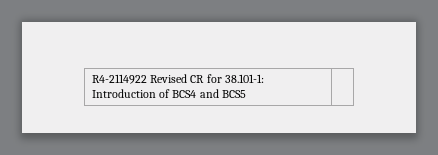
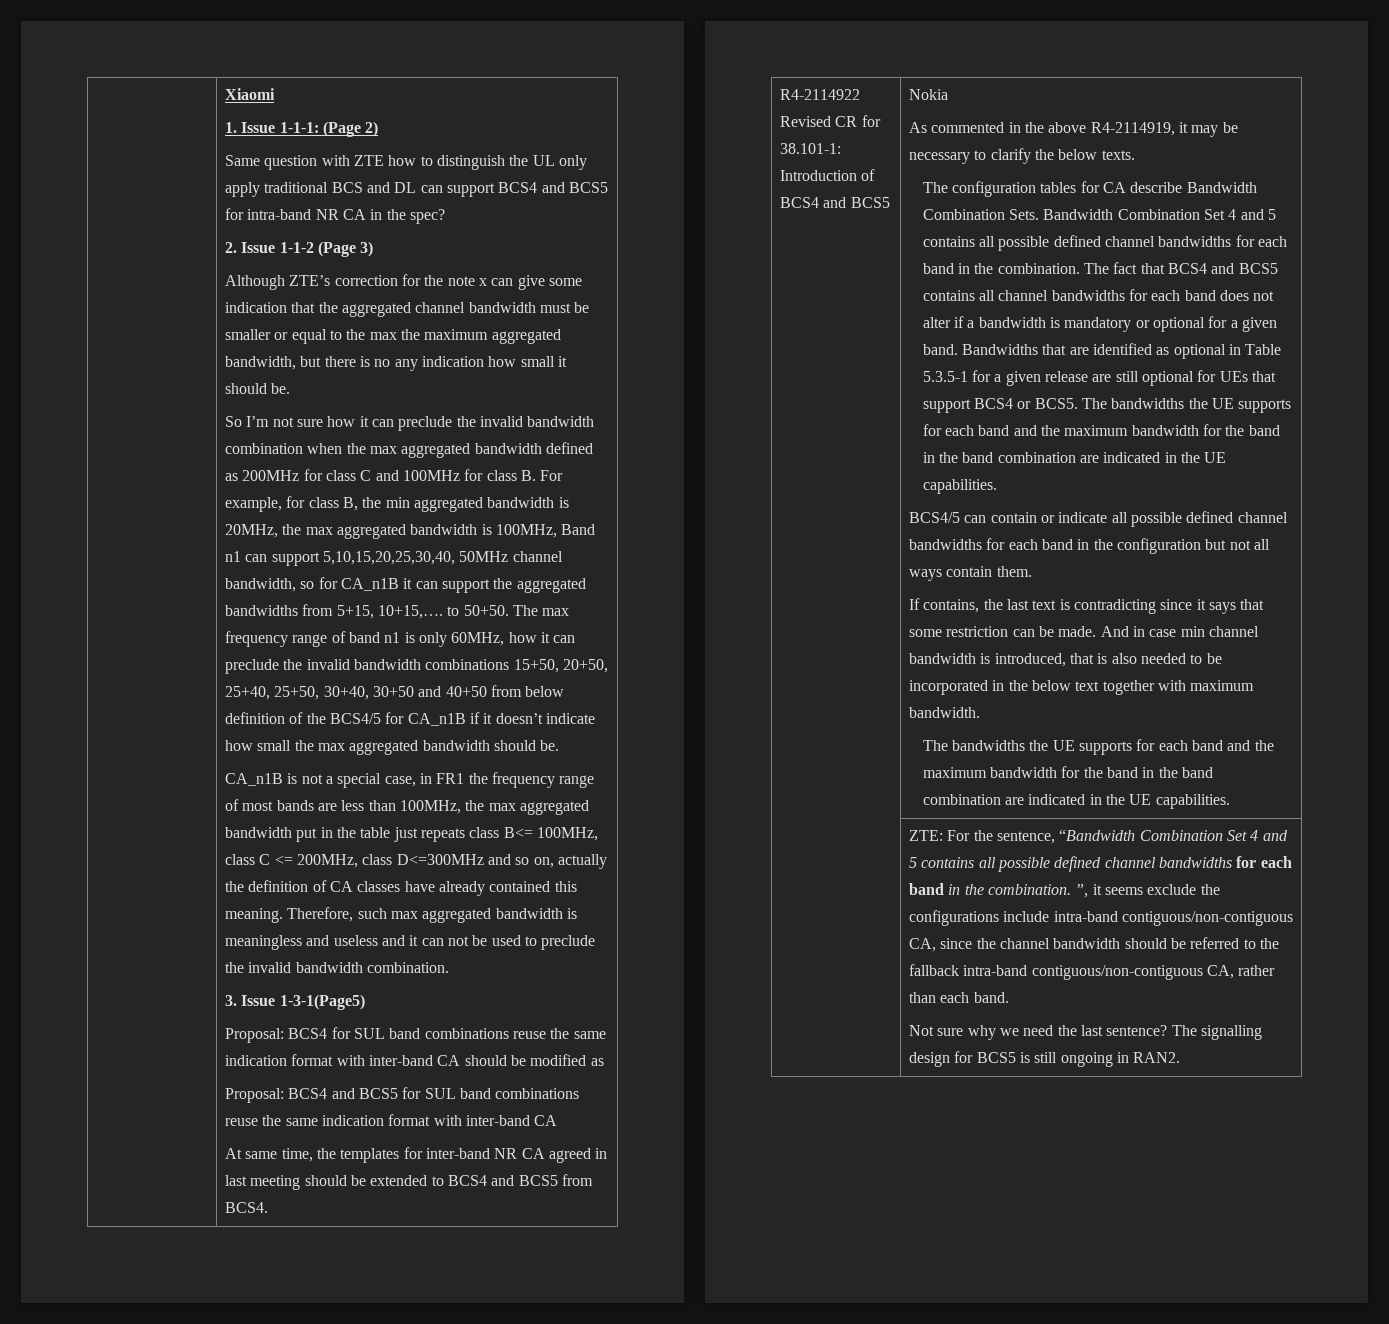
+ Xiaomi
+ 1. Issue 1-1-1: (Page 2)
+ Same question with ZTE how to distinguish the UL only apply traditional BCS and DL can support BCS4 and BCS5 for intra-band NR CA in the spec?
+ 2. Issue 1-1-2 (Page 3)
+ Although ZTE’s correction for the note x can give some indication that the aggregated channel bandwidth must be smaller or equal to the max the maximum aggregated bandwidth, but there is no any indication how small it should be.
+ So I’m not sure how it can preclude the invalid bandwidth combination when the max aggregated bandwidth defined as 200MHz for class C and 100MHz for class B. For example, for class B, the min aggregated bandwidth is 20MHz, the max aggregated bandwidth is 100MHz, Band n1 can support 5,10,15,20,25,30,40, 50MHz channel bandwidth, so for CA_n1B it can support the aggregated bandwidths from 5+15, 10+15,…. to 50+50. The max frequency range of band n1 is only 60MHz, how it can preclude the invalid bandwidth combinations 15+50, 20+50, 25+40, 25+50, 30+40, 30+50 and 40+50 from below definition of the BCS4/5 for CA_n1B if it doesn’t indicate how small the max aggregated bandwidth should be.
+ CA_n1B is not a special case, in FR1 the frequency range of most bands are less than 100MHz, the max aggregated bandwidth put in the table just repeats class B<= 100MHz, class C <= 200MHz, class D<=300MHz and so on, actually the definition of CA classes have already contained this meaning. Therefore, such max aggregated bandwidth is meaningless and useless and it can not be used to preclude the invalid bandwidth combination.
+ 3. Issue 1-3-1(Page5)
+ Proposal: BCS4 for SUL band combinations reuse the same indication format with inter-band CA should be modified as
+ Proposal: BCS4 and BCS5 for SUL band combinations reuse the same indication format with inter-band CA
+ At same time, the templates for inter-band NR CA agreed in last meeting should be extended to BCS4 and BCS5 from BCS4.
+ Nokia
+ As commented in the above R4-2114919, it may be necessary to clarify the below texts.
+ The configuration tables for CA describe Bandwidth Combination Sets. Bandwidth Combination Set 4 and 5 contains all possible defined channel bandwidths for each band in the combination. The fact that BCS4 and BCS5 contains all channel bandwidths for each band does not alter if a bandwidth is mandatory or optional for a given band. Bandwidths that are identified as optional in Table 5.3.5-1 for a given release are still optional for UEs that support BCS4 or BCS5. The bandwidths the UE supports for each band and the maximum bandwidth for the band in the band combination are indicated in the UE capabilities.
+ BCS4/5 can contain or indicate all possible defined channel bandwidths for each band in the configuration but not all ways contain them.
+ If contains, the last text is contradicting since it says that some restriction can be made. And in case min channel bandwidth is introduced, that is also needed to be incorporated in the below text together with maximum bandwidth.
+ The bandwidths the UE supports for each band and the maximum bandwidth for the band in the band combination are indicated in the UE capabilities.
+ | ZTE: For the sentence, “Bandwidth Combination Set 4 and 5 contains all possible defined channel bandwidths for each band in the combination. ”, it seems exclude the configurations include intra-band contiguous/non-contiguous CA, since the channel bandwidth should be referred to the fallback intra-band contiguous/non-contiguous CA, rather than each band.
+ Not sure why we need the last sentence? The signalling design for BCS5 is still ongoing in RAN2.

